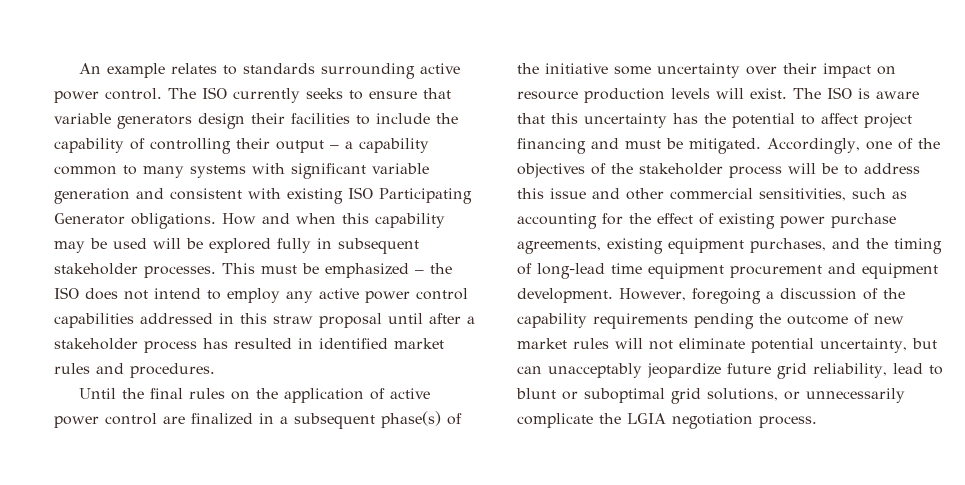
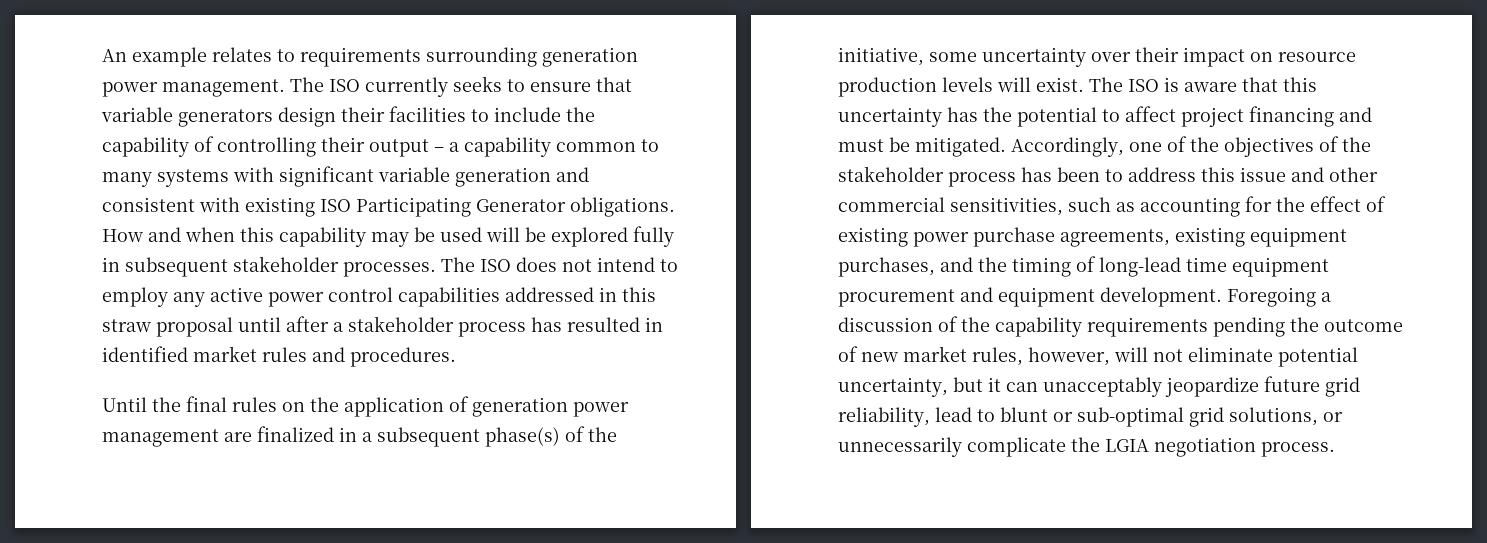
- An example relates to standards surrounding active power control.
+ An example relates to requirements surrounding generation power management.
- This must be emphasized – the ISO does not intend to employ any active power control capabilities addressed in this straw proposal until after a stakeholder process has resulted in identified market rules and procedures.
+ The ISO does not intend to employ any active power control capabilities addressed in this straw proposal until after a stakeholder process has resulted in identified market rules and procedures.
- Until the final rules on the application of active power control are finalized in a subsequent phase(s) of the initiative some uncertainty over their impact on resource production levels will exist.
+ Until the final rules on the application of generation power management are finalized in a subsequent phase(s) of the initiative, some uncertainty over their impact on resource production levels will exist.
- Accordingly, one of the objectives of the stakeholder process will be to address this issue and other commercial sensitivities, such as accounting for the effect of existing power purchase agreements, existing equipment purchases, and the timing of long-lead time equipment procurement and equipment development.
+ Accordingly, one of the objectives of the stakeholder process has been to address this issue and other commercial sensitivities, such as accounting for the effect of existing power purchase agreements, existing equipment purchases, and the timing of long-lead time equipment procurement and equipment development.
- However, foregoing a discussion of the capability requirements pending the outcome of new market rules will not eliminate potential uncertainty, but can unacceptably jeopardize future grid reliability, lead to blunt or suboptimal grid solutions, or unnecessarily complicate the LGIA negotiation process.
+ Foregoing a discussion of the capability requirements pending the outcome of new market rules, however, will not eliminate potential uncertainty, but it can unacceptably jeopardize future grid reliability, lead to blunt or sub-optimal grid solutions, or unnecessarily complicate the LGIA negotiation process.

